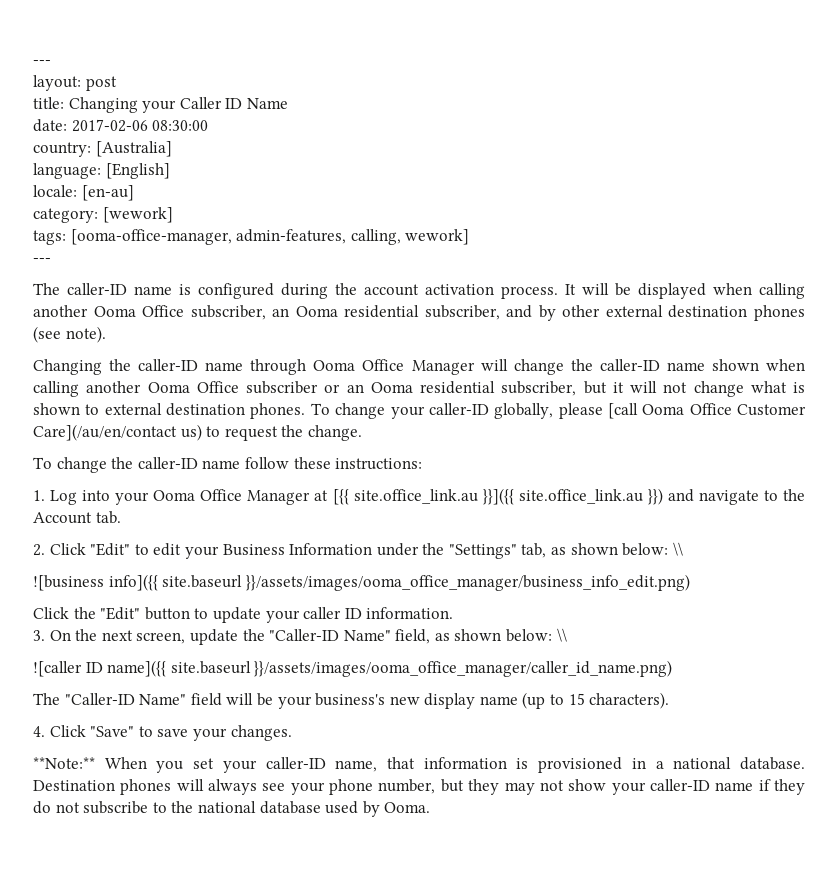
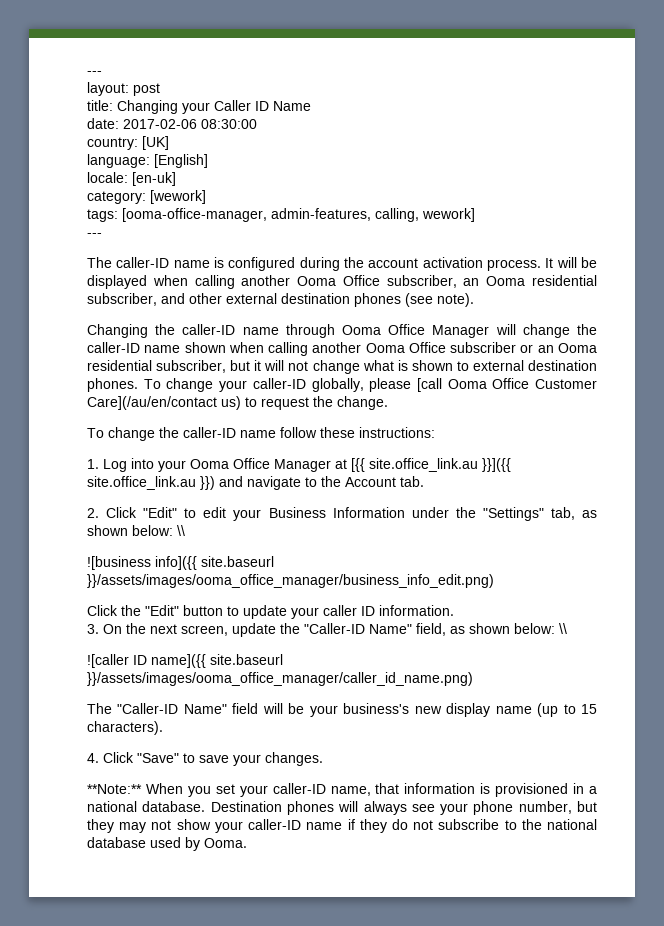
- country: [Australia]
+ country: [UK]
- locale: [en-au]
+ locale: [en-uk]
- It will be displayed when calling another Ooma Office subscriber, an Ooma residential subscriber, and by other external destination phones (see note).
+ It will be displayed when calling another Ooma Office subscriber, an Ooma residential subscriber, and other external destination phones (see note).

